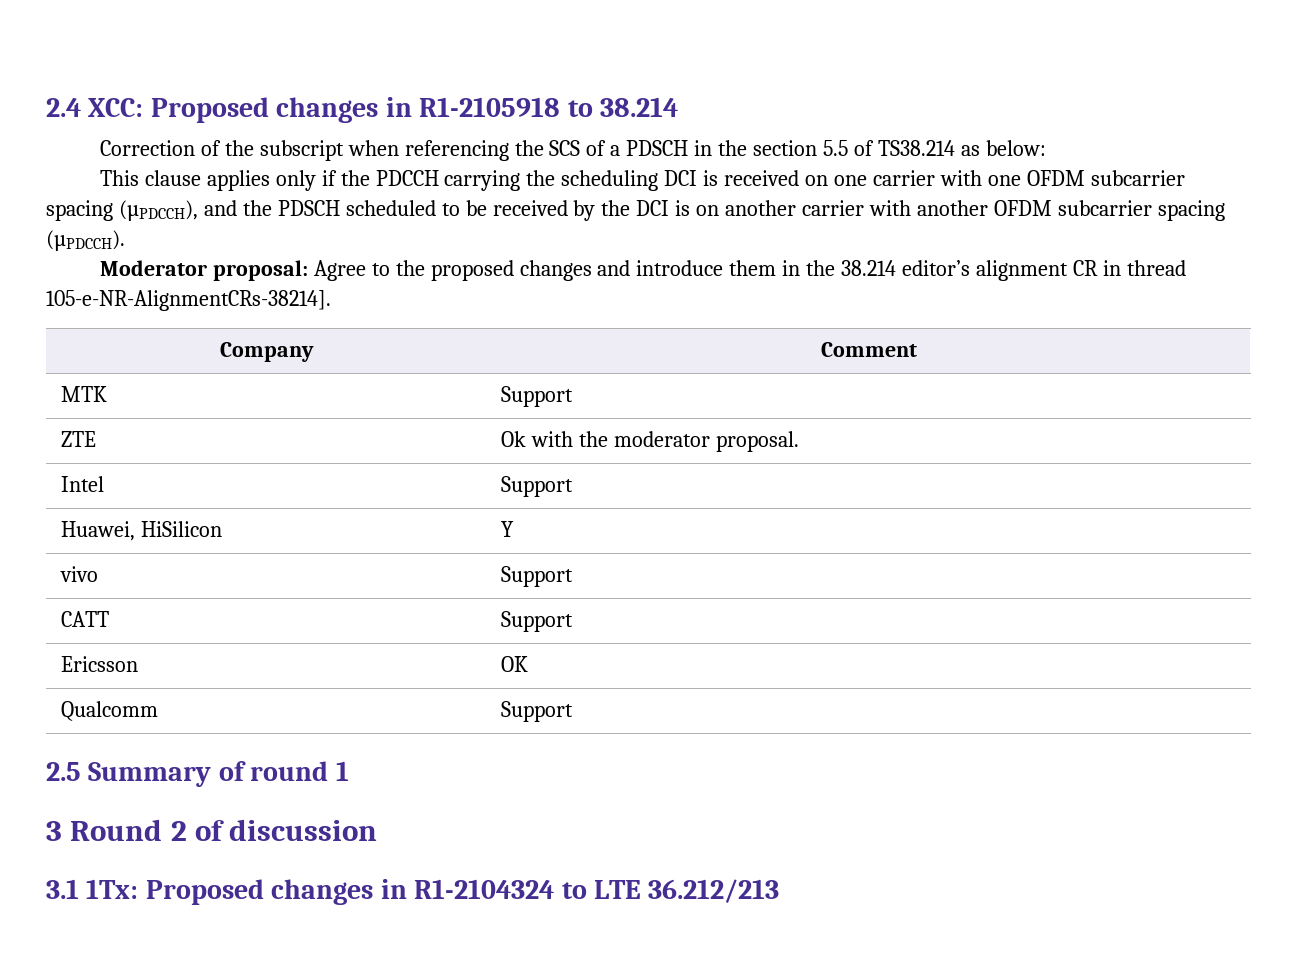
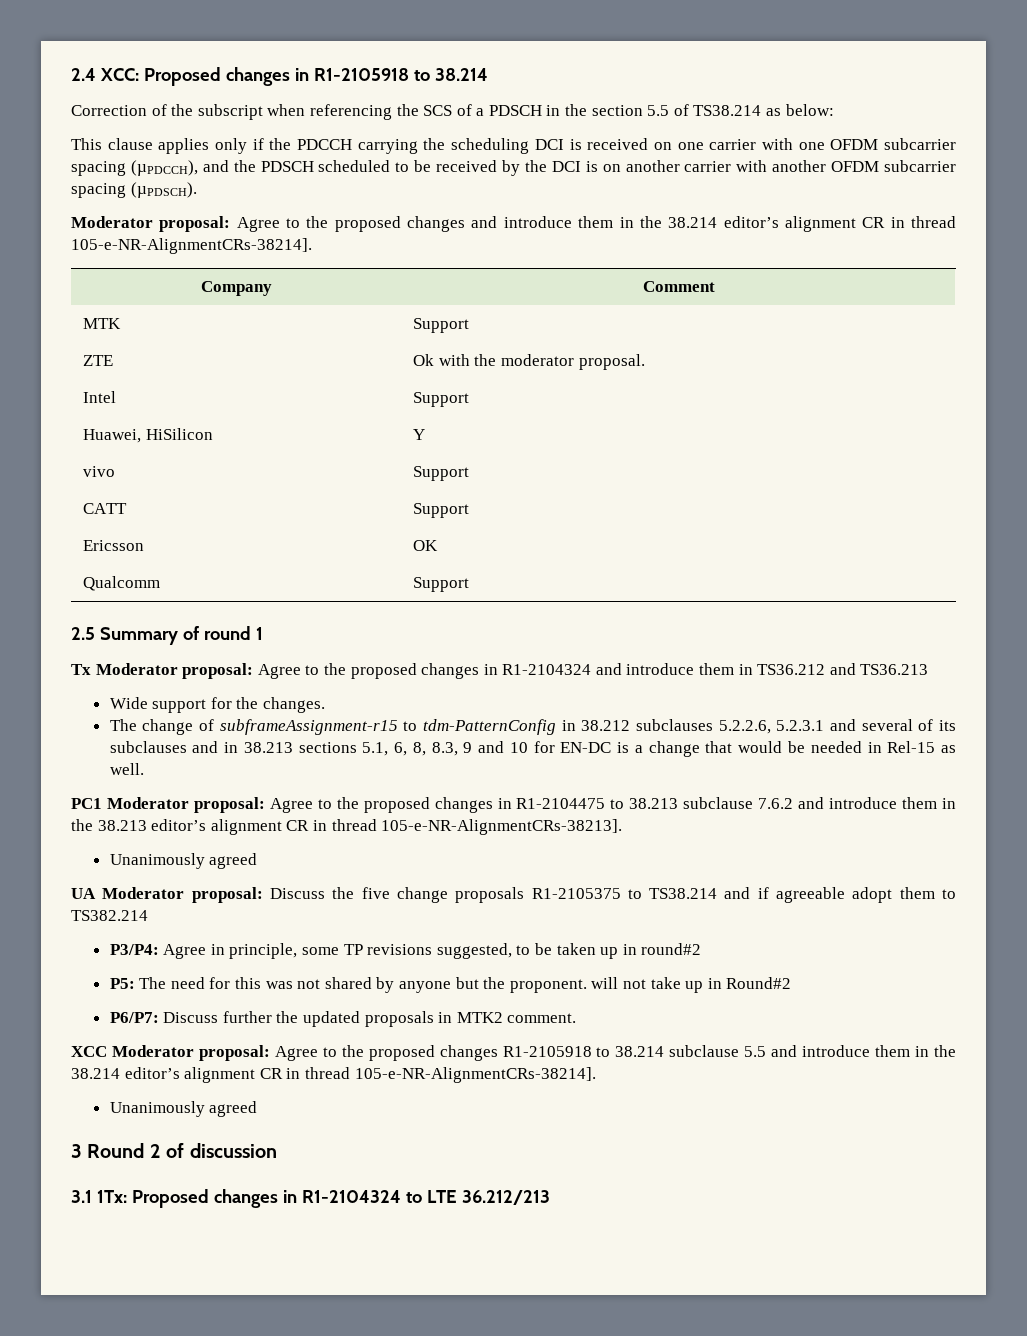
- This clause applies only if the PDCCH carrying the scheduling DCI is received on one carrier with one OFDM subcarrier spacing (µPDCCH), and the PDSCH scheduled to be received by the DCI is on another carrier with another OFDM subcarrier spacing (µPDCCH).
+ This clause applies only if the PDCCH carrying the scheduling DCI is received on one carrier with one OFDM subcarrier spacing (µPDCCH), and the PDSCH scheduled to be received by the DCI is on another carrier with another OFDM subcarrier spacing (µPDSCH).
+ Tx Moderator proposal: Agree to the proposed changes in R1-2104324 and introduce them in TS36.212 and TS36.213
+ Wide support for the changes.
+ The change of subframeAssignment-r15 to tdm-PatternConfig in 38.212 subclauses 5.2.2.6, 5.2.3.1 and several of its subclauses and in 38.213 sections 5.1, 6, 8, 8.3, 9 and 10 for EN-DC is a change that would be needed in Rel-15 as well.
+ PC1 Moderator proposal: Agree to the proposed changes in R1-2104475 to 38.213 subclause 7.6.2 and introduce them in the 38.213 editor’s alignment CR in thread 105-e-NR-AlignmentCRs-38213].
+ Unanimously agreed
+ UA Moderator proposal: Discuss the five change proposals R1-2105375 to TS38.214 and if agreeable adopt them to TS382.214
+ P3/P4: Agree in principle, some TP revisions suggested, to be taken up in round#2
+ P5: The need for this was not shared by anyone but the proponent. will not take up in Round#2
+ P6/P7: Discuss further the updated proposals in MTK2 comment.
+ XCC Moderator proposal: Agree to the proposed changes R1-2105918 to 38.214 subclause 5.5 and introduce them in the 38.214 editor’s alignment CR in thread 105-e-NR-AlignmentCRs-38214].
+ Unanimously agreed

